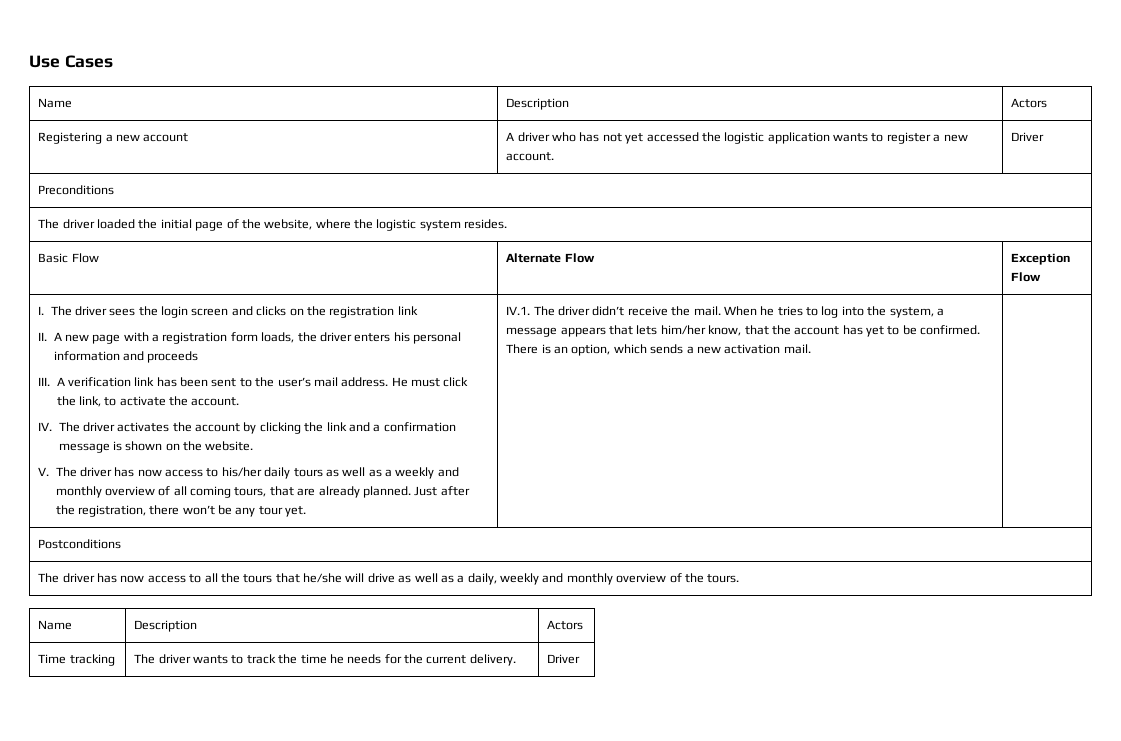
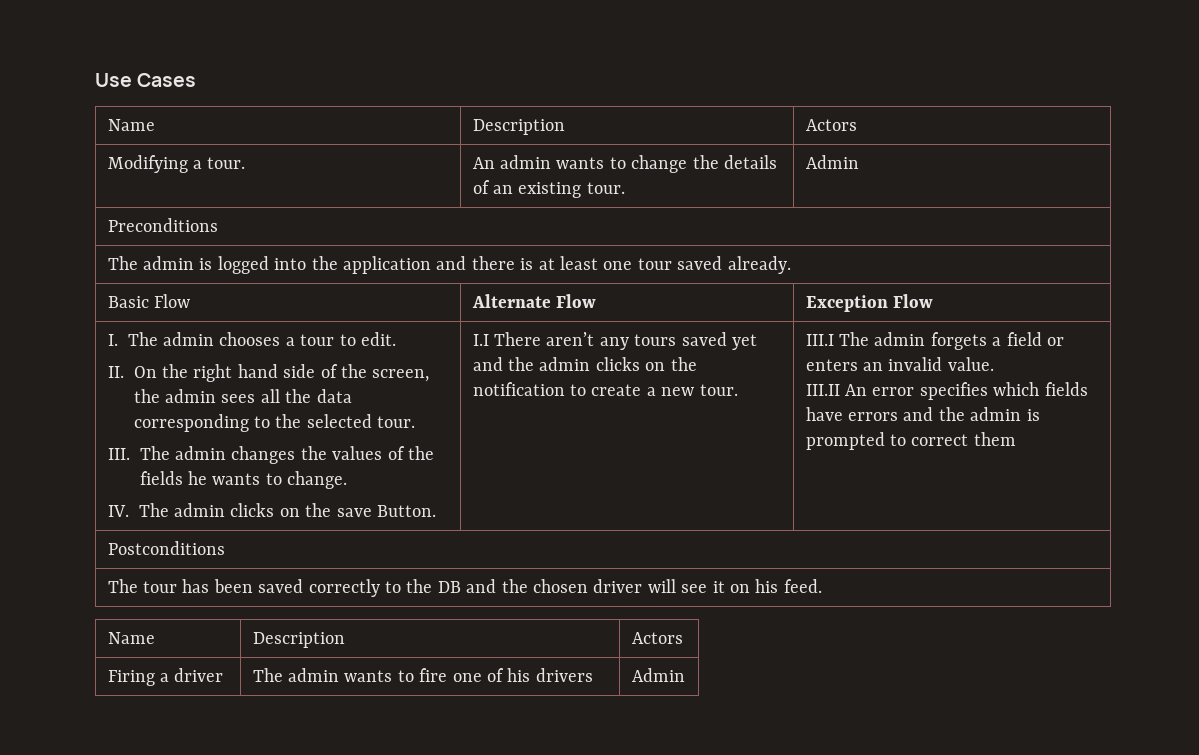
- Registering a new account | A driver who has not yet accessed the logistic application wants to register a new account. | Driver
+ Modifying a tour. | An admin wants to change the details of an existing tour. | Admin
  Preconditions
- The driver loaded the initial page of the website, where the logistic system resides.
+ The admin is logged into the application and there is at least one tour saved already.
- I. The driver sees the login screen and clicks on the registration link
- II. A new page with a registration form loads, the driver enters his personal information and proceeds
- III. A verification link has been sent to the user’s mail address. He must click the link, to activate the account.
- IV. The driver activates the account by clicking the link and a confirmation message is shown on the website.
- V. The driver has now access to his/her daily tours as well as a weekly and monthly overview of all coming tours, that are already planned. Just after the registration, there won’t be any tour yet. | IV.1. The driver didn’t receive the mail. When he tries to log into the system, a message appears that lets him/her know, that the account has yet to be confirmed. There is an option, which sends a new activation mail. |
+ I. The admin chooses a tour to edit.
+ II. On the right hand side of the screen, the admin sees all the data corresponding to the selected tour.
+ III. The admin changes the values of the fields he wants to change.
+ IV. The admin clicks on the save Button. | I.I There aren’t any tours saved yet and the admin clicks on the notification to create a new tour. | III.I The admin forgets a field or enters an invalid value.
+ III.II An error specifies which fields have errors and the admin is prompted to correct them
  Postconditions
- The driver has now access to all the tours that he/she will drive as well as a daily, weekly and monthly overview of the tours.
+ The tour has been saved correctly to the DB and the chosen driver will see it on his feed.
  Name | Description | Actors
- Time tracking | The driver wants to track the time he needs for the current delivery. | Driver
+ Firing a driver | The admin wants to fire one of his drivers | Admin

